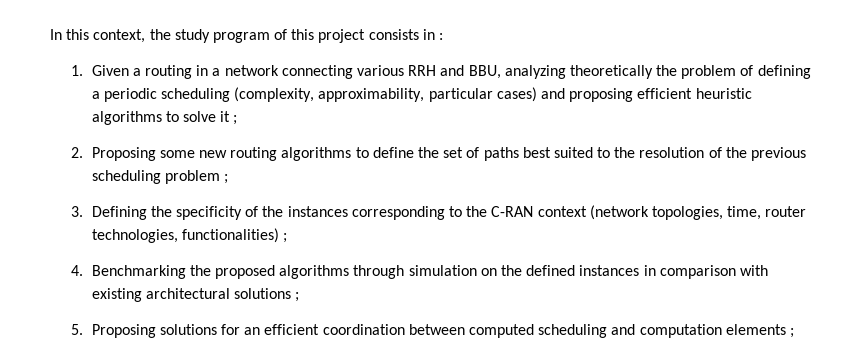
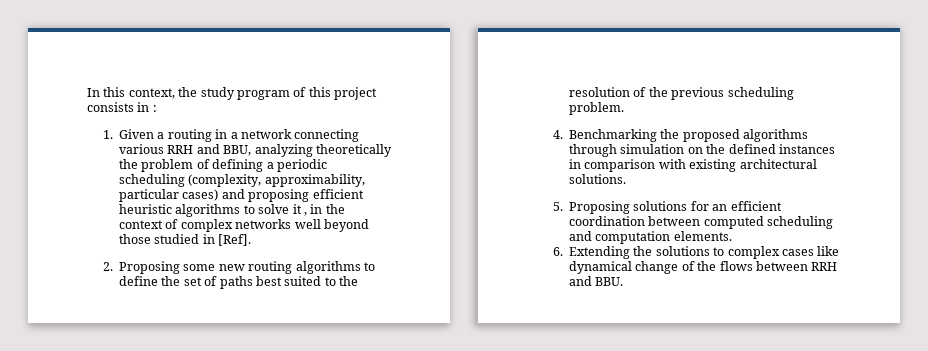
- 1. Given a routing in a network connecting various RRH and BBU, analyzing theoretically the problem of defining a periodic scheduling (complexity, approximability, particular cases) and proposing efficient heuristic algorithms to solve it ;
+ 1. Given a routing in a network connecting various RRH and BBU, analyzing theoretically the problem of defining a periodic scheduling (complexity, approximability, particular cases) and proposing efficient heuristic algorithms to solve it , in the context of complex networks well beyond those studied in [Ref].
- 2. Proposing some new routing algorithms to define the set of paths best suited to the resolution of the previous scheduling problem ;
- 3. Defining the specificity of the instances corresponding to the C-RAN context (network topologies, time, router technologies, functionalities) ;
+ 2. Proposing some new routing algorithms to define the set of paths best suited to the resolution of the previous scheduling problem.
- 4. Benchmarking the proposed algorithms through simulation on the defined instances in comparison with existing architectural solutions ;
+ 4. Benchmarking the proposed algorithms through simulation on the defined instances in comparison with existing architectural solutions.
- 5. Proposing solutions for an efficient coordination between computed scheduling and computation elements ;
+ 5. Proposing solutions for an efficient coordination between computed scheduling and computation elements.
+ 6. Extending the solutions to complex cases like dynamical change of the flows between RRH and BBU.

